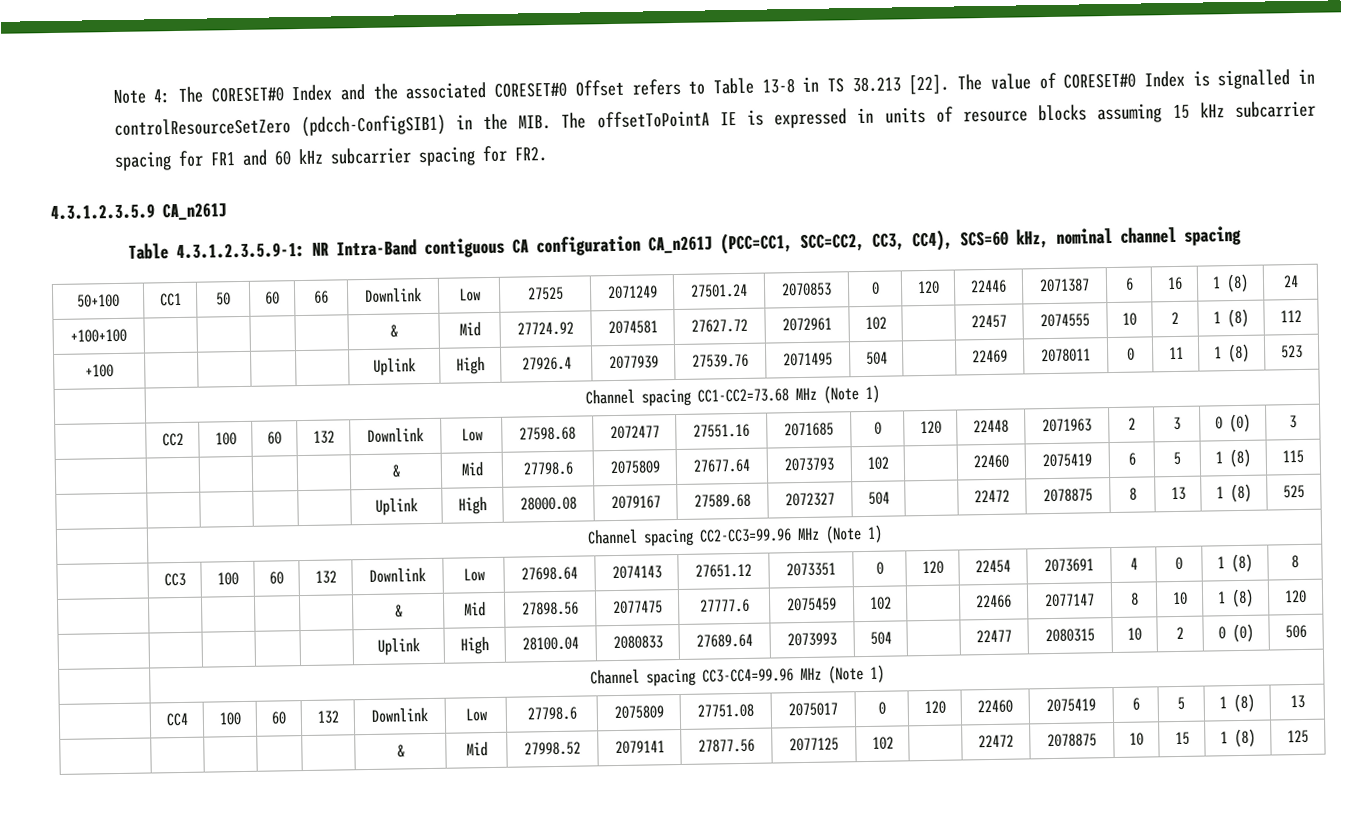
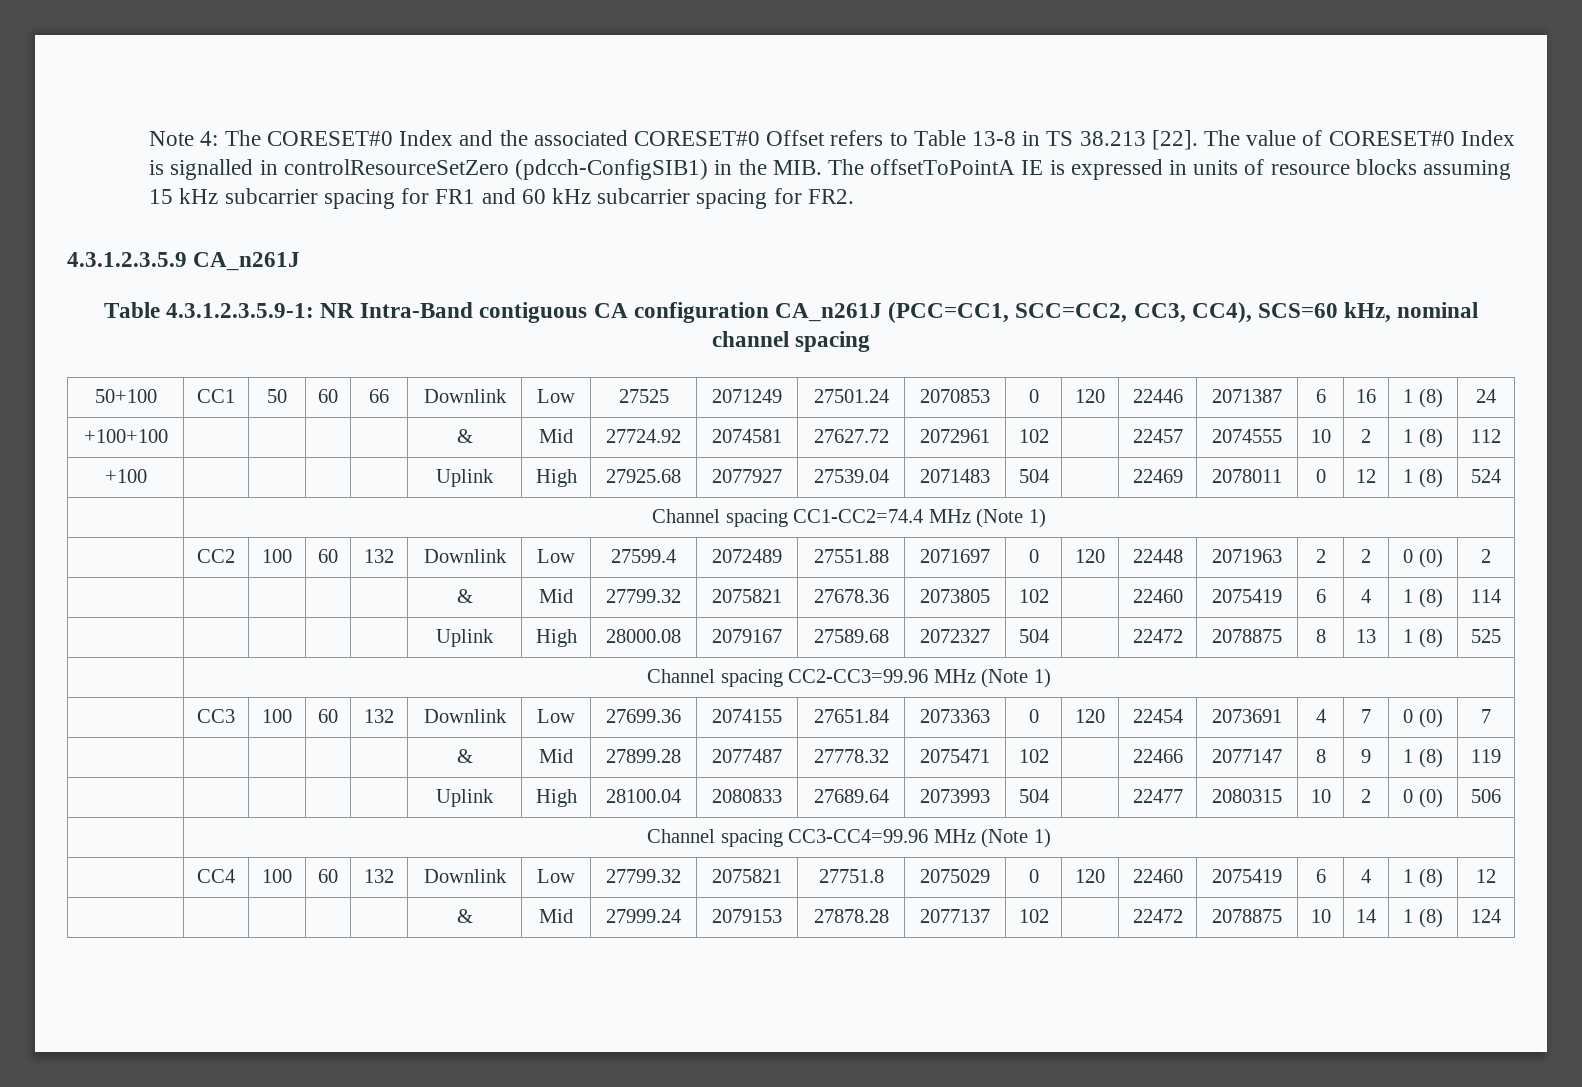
- +100 | | | | | Uplink | High | 27926.4 | 2077939 | 27539.76 | 2071495 | 504 | | 22469 | 2078011 | 0 | 11 | 1 (8) | 523
- | Channel spacing CC1-CC2=73.68 MHz (Note 1)
+ +100 | | | | | Uplink | High | 27925.68 | 2077927 | 27539.04 | 2071483 | 504 | | 22469 | 2078011 | 0 | 12 | 1 (8) | 524
+ | Channel spacing CC1-CC2=74.4 MHz (Note 1)
- | CC2 | 100 | 60 | 132 | Downlink | Low | 27598.68 | 2072477 | 27551.16 | 2071685 | 0 | 120 | 22448 | 2071963 | 2 | 3 | 0 (0) | 3
- | | | | | & | Mid | 27798.6 | 2075809 | 27677.64 | 2073793 | 102 | | 22460 | 2075419 | 6 | 5 | 1 (8) | 115
+ | CC2 | 100 | 60 | 132 | Downlink | Low | 27599.4 | 2072489 | 27551.88 | 2071697 | 0 | 120 | 22448 | 2071963 | 2 | 2 | 0 (0) | 2
+ | | | | | & | Mid | 27799.32 | 2075821 | 27678.36 | 2073805 | 102 | | 22460 | 2075419 | 6 | 4 | 1 (8) | 114
- | CC3 | 100 | 60 | 132 | Downlink | Low | 27698.64 | 2074143 | 27651.12 | 2073351 | 0 | 120 | 22454 | 2073691 | 4 | 0 | 1 (8) | 8
- | | | | | & | Mid | 27898.56 | 2077475 | 27777.6 | 2075459 | 102 | | 22466 | 2077147 | 8 | 10 | 1 (8) | 120
+ | CC3 | 100 | 60 | 132 | Downlink | Low | 27699.36 | 2074155 | 27651.84 | 2073363 | 0 | 120 | 22454 | 2073691 | 4 | 7 | 0 (0) | 7
+ | | | | | & | Mid | 27899.28 | 2077487 | 27778.32 | 2075471 | 102 | | 22466 | 2077147 | 8 | 9 | 1 (8) | 119
- | CC4 | 100 | 60 | 132 | Downlink | Low | 27798.6 | 2075809 | 27751.08 | 2075017 | 0 | 120 | 22460 | 2075419 | 6 | 5 | 1 (8) | 13
- | | | | | & | Mid | 27998.52 | 2079141 | 27877.56 | 2077125 | 102 | | 22472 | 2078875 | 10 | 15 | 1 (8) | 125
+ | CC4 | 100 | 60 | 132 | Downlink | Low | 27799.32 | 2075821 | 27751.8 | 2075029 | 0 | 120 | 22460 | 2075419 | 6 | 4 | 1 (8) | 12
+ | | | | | & | Mid | 27999.24 | 2079153 | 27878.28 | 2077137 | 102 | | 22472 | 2078875 | 10 | 14 | 1 (8) | 124

